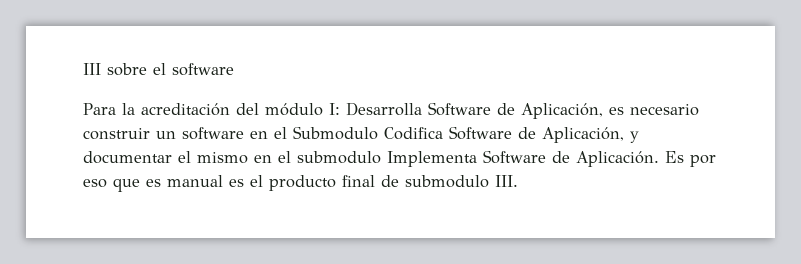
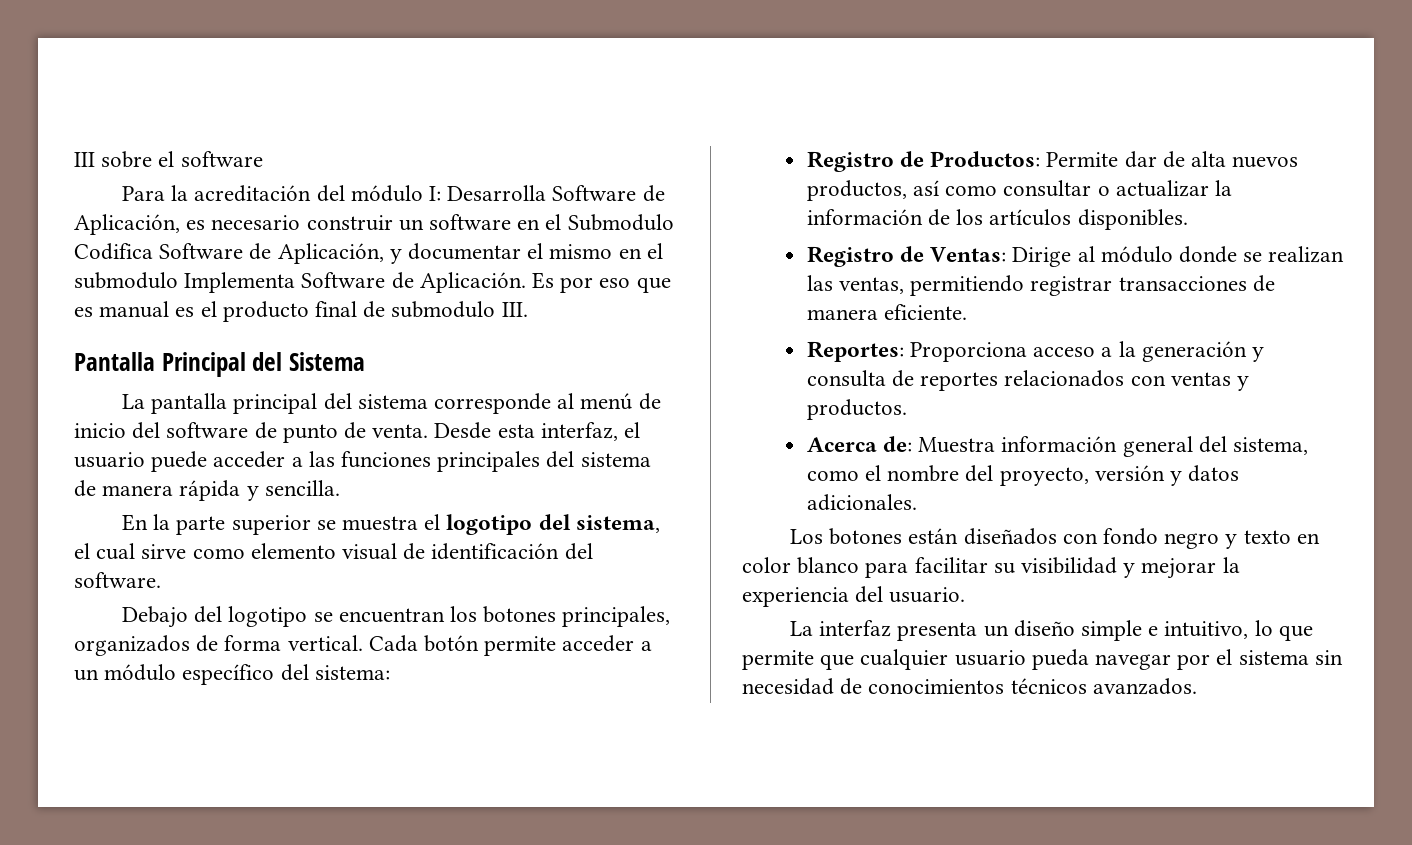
+ Pantalla Principal del Sistema
+ La pantalla principal del sistema corresponde al menú de inicio del software de punto de venta. Desde esta interfaz, el usuario puede acceder a las funciones principales del sistema de manera rápida y sencilla.
+ En la parte superior se muestra el logotipo del sistema, el cual sirve como elemento visual de identificación del software.
+ Debajo del logotipo se encuentran los botones principales, organizados de forma vertical. Cada botón permite acceder a un módulo específico del sistema:
+ Registro de Productos: Permite dar de alta nuevos productos, así como consultar o actualizar la información de los artículos disponibles.
+ Registro de Ventas: Dirige al módulo donde se realizan las ventas, permitiendo registrar transacciones de manera eficiente.
+ Reportes: Proporciona acceso a la generación y consulta de reportes relacionados con ventas y productos.
+ Acerca de: Muestra información general del sistema, como el nombre del proyecto, versión y datos adicionales.
+ Los botones están diseñados con fondo negro y texto en color blanco para facilitar su visibilidad y mejorar la experiencia del usuario.
+ La interfaz presenta un diseño simple e intuitivo, lo que permite que cualquier usuario pueda navegar por el sistema sin necesidad de conocimientos técnicos avanzados.

